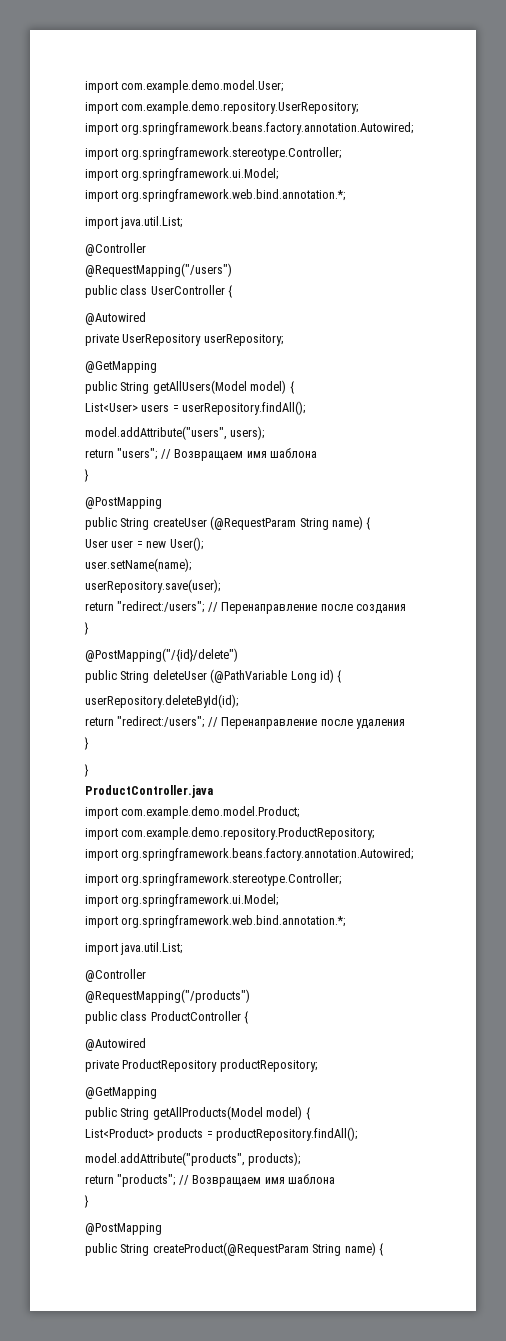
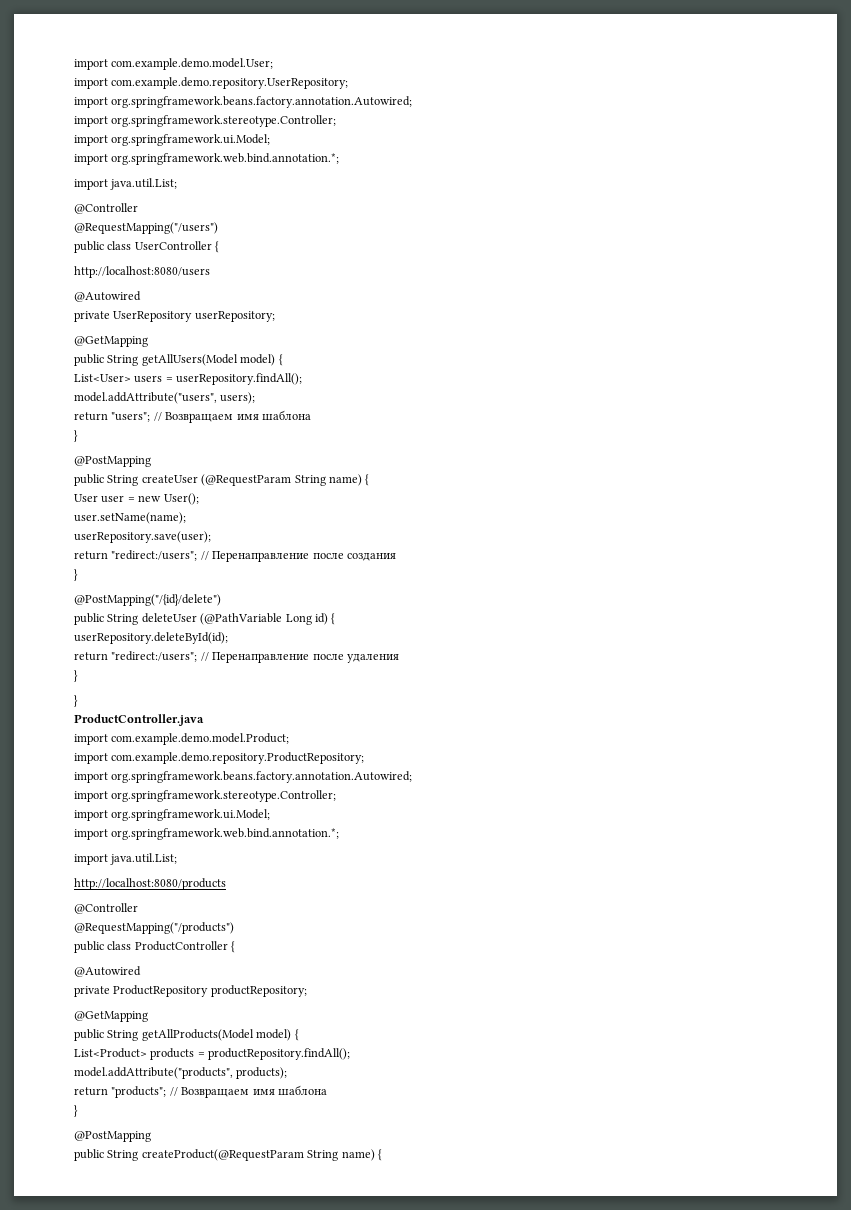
+ http://localhost:8080/users
+ http://localhost:8080/products

